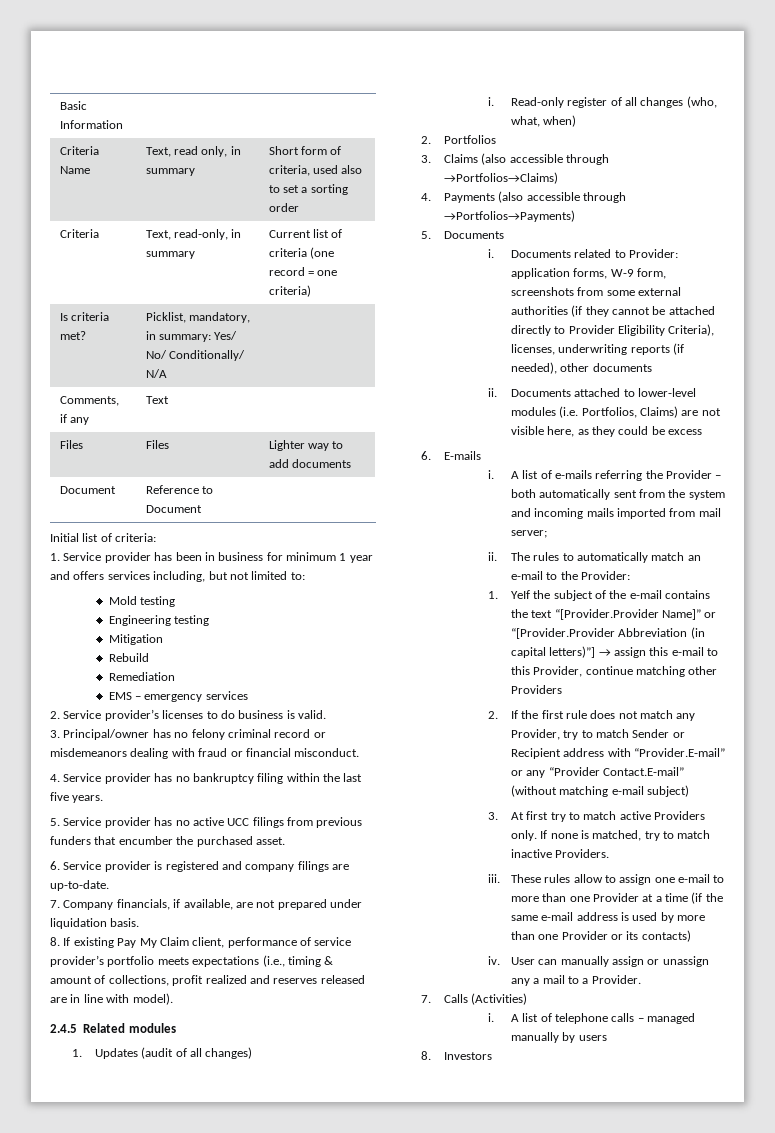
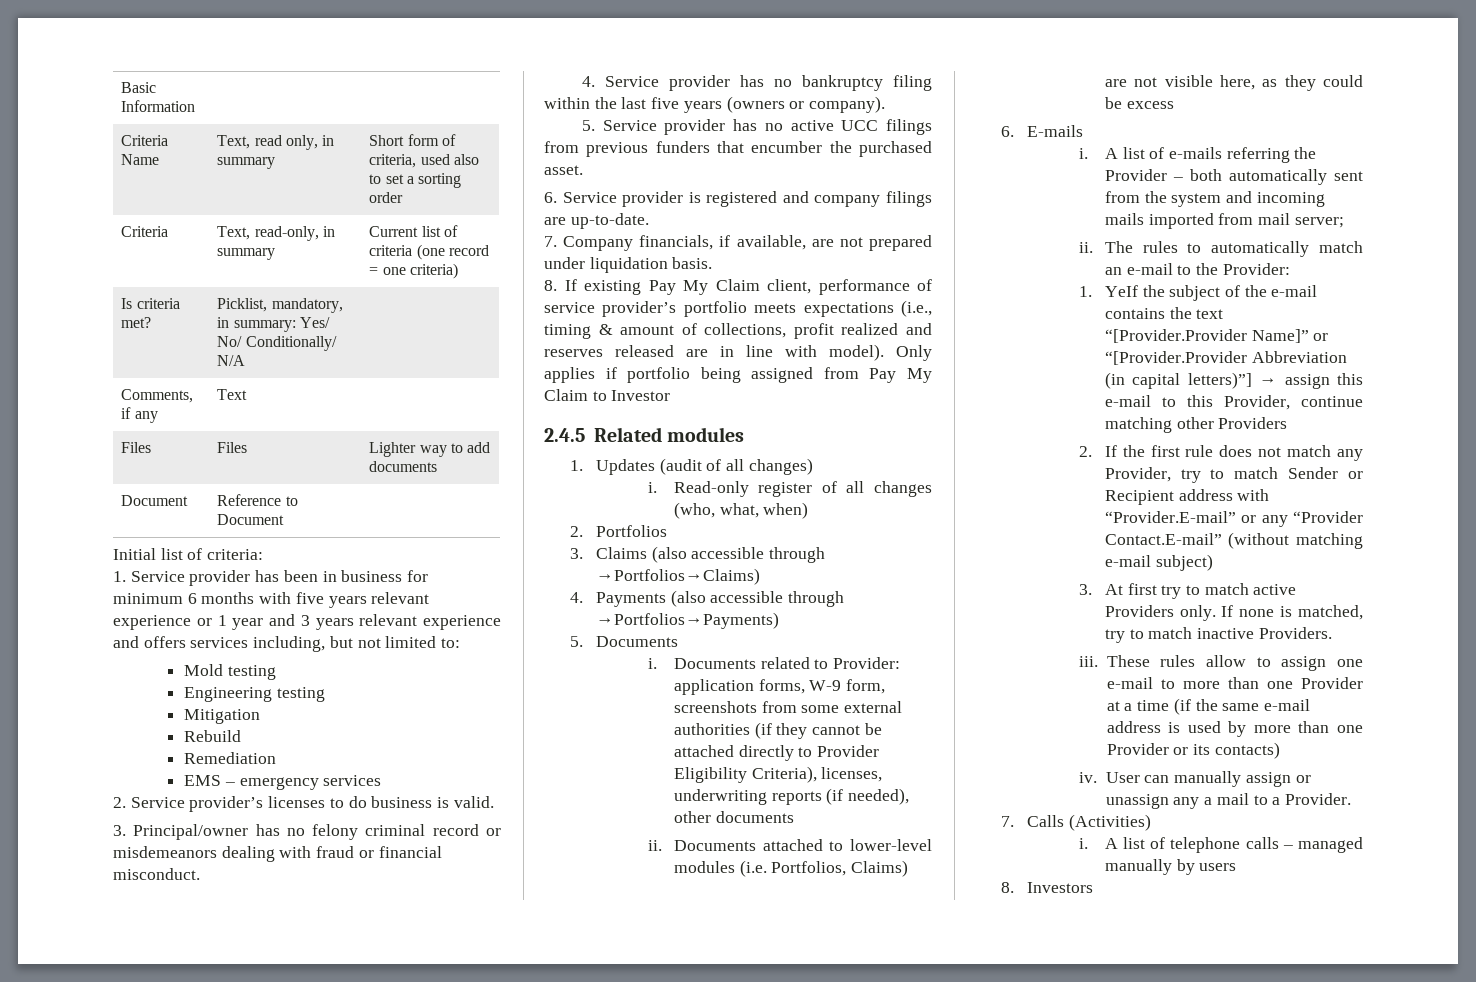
- 1. Service provider has been in business for minimum 1 year and offers services including, but not limited to:
+ 1. Service provider has been in business for minimum 6 months with five years relevant experience or 1 year and 3 years relevant experience and offers services including, but not limited to:
- 4. Service provider has no bankruptcy filing within the last five years.
+ 4. Service provider has no bankruptcy filing within the last five years (owners or company).
+ Only applies if portfolio being assigned from Pay My Claim to Investor

